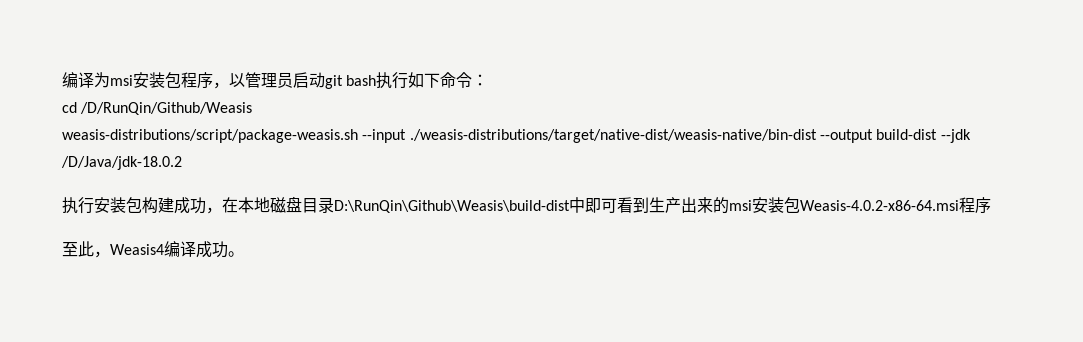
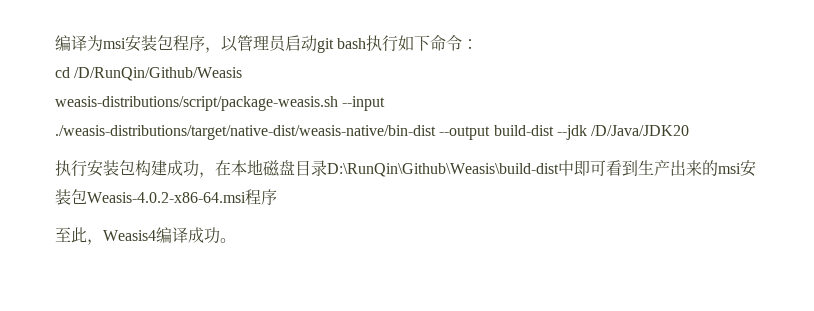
- weasis-distributions/script/package-weasis.sh --input ./weasis-distributions/target/native-dist/weasis-native/bin-dist --output build-dist --jdk /D/Java/jdk-18.0.2
+ weasis-distributions/script/package-weasis.sh --input ./weasis-distributions/target/native-dist/weasis-native/bin-dist --output build-dist --jdk /D/Java/JDK20

